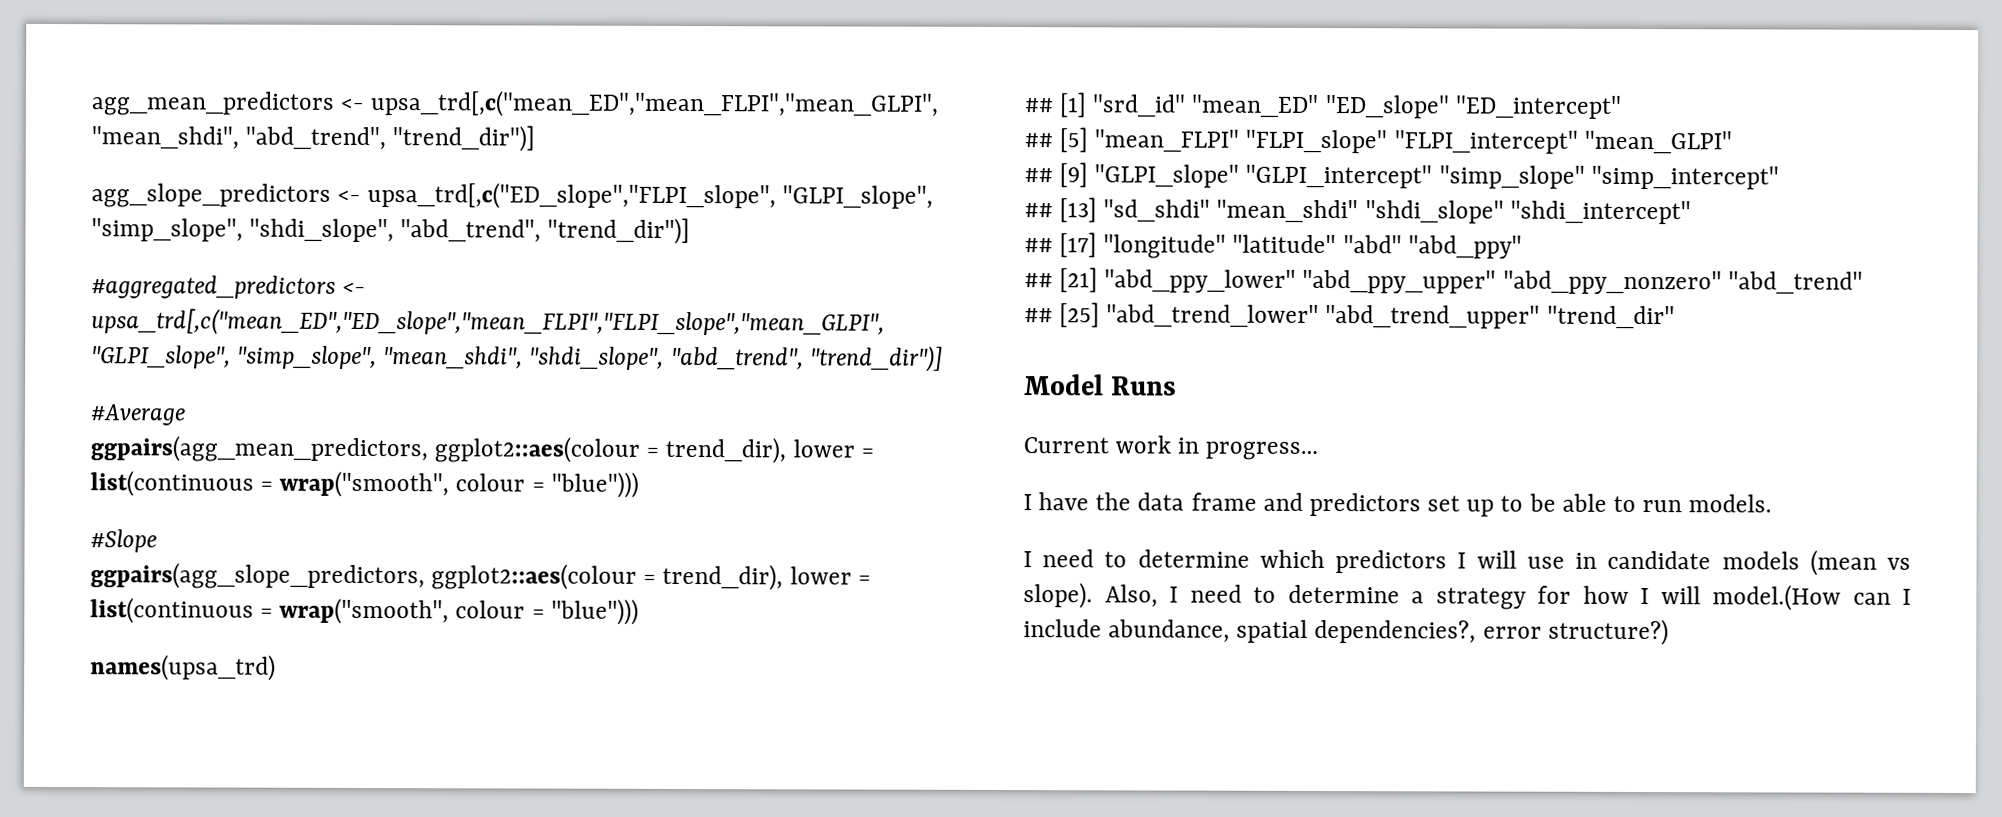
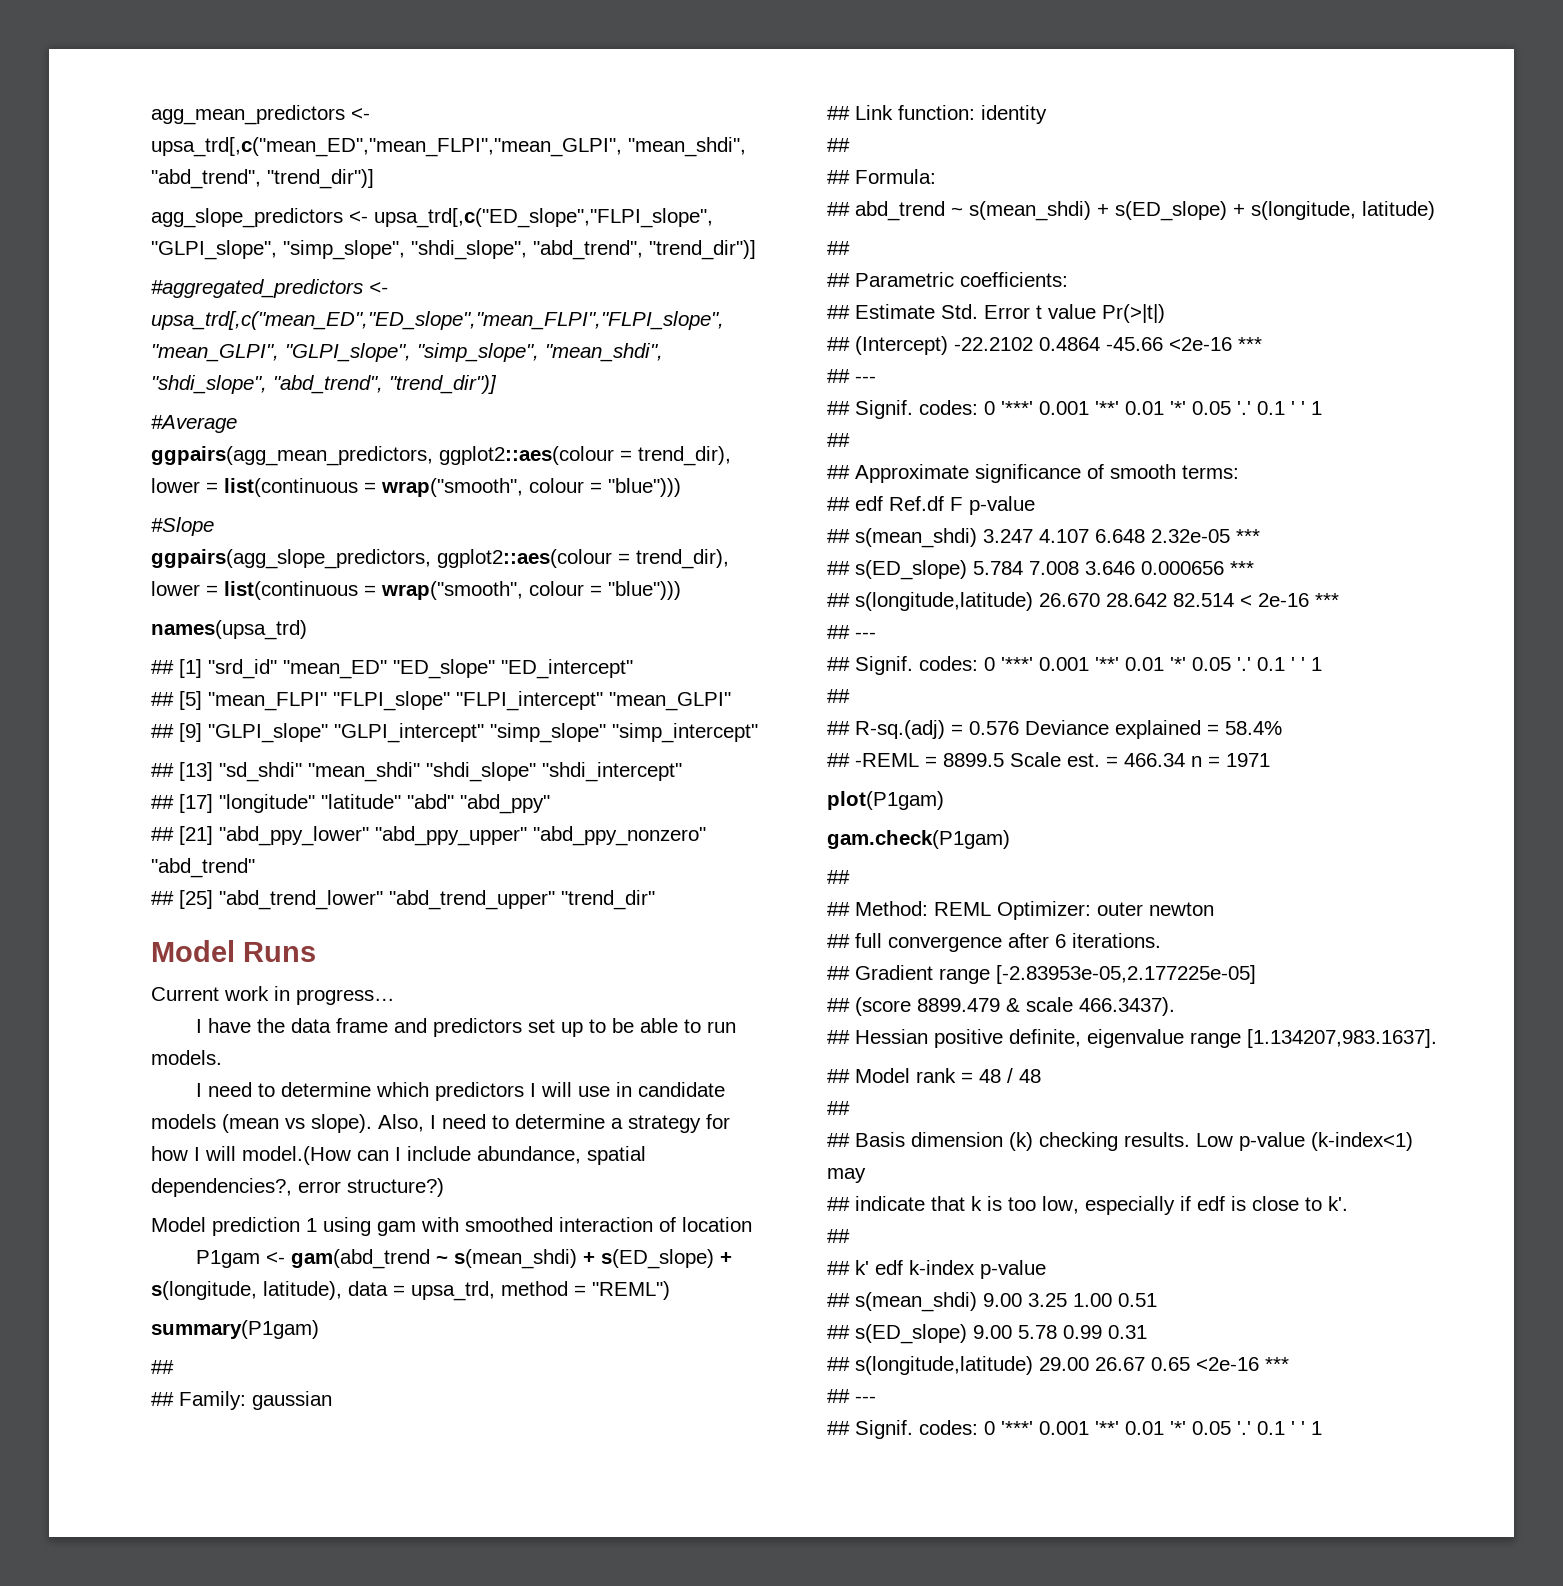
+ Model prediction 1 using gam with smoothed interaction of location
+ P1gam <- gam(abd_trend ~ s(mean_shdi) + s(ED_slope) + s(longitude, latitude), data = upsa_trd, method = "REML")
+ summary(P1gam)
+ ##
+ ## Family: gaussian
+ ## Link function: identity
+ ##
+ ## Formula:
+ ## abd_trend ~ s(mean_shdi) + s(ED_slope) + s(longitude, latitude)
+ ##
+ ## Parametric coefficients:
+ ## Estimate Std. Error t value Pr(>|t|)
+ ## (Intercept) -22.2102 0.4864 -45.66 <2e-16 ***
+ ## ---
+ ## Signif. codes: 0 '***' 0.001 '**' 0.01 '*' 0.05 '.' 0.1 ' ' 1
+ ##
+ ## Approximate significance of smooth terms:
+ ## edf Ref.df F p-value
+ ## s(mean_shdi) 3.247 4.107 6.648 2.32e-05 ***
+ ## s(ED_slope) 5.784 7.008 3.646 0.000656 ***
+ ## s(longitude,latitude) 26.670 28.642 82.514 < 2e-16 ***
+ ## ---
+ ## Signif. codes: 0 '***' 0.001 '**' 0.01 '*' 0.05 '.' 0.1 ' ' 1
+ ##
+ ## R-sq.(adj) = 0.576 Deviance explained = 58.4%
+ ## -REML = 8899.5 Scale est. = 466.34 n = 1971
+ plot(P1gam)
+ gam.check(P1gam)
+ ##
+ ## Method: REML Optimizer: outer newton
+ ## full convergence after 6 iterations.
+ ## Gradient range [-2.83953e-05,2.177225e-05]
+ ## (score 8899.479 & scale 466.3437).
+ ## Hessian positive definite, eigenvalue range [1.134207,983.1637].
+ ## Model rank = 48 / 48
+ ##
+ ## Basis dimension (k) checking results. Low p-value (k-index<1) may
+ ## indicate that k is too low, especially if edf is close to k'.
+ ##
+ ## k' edf k-index p-value
+ ## s(mean_shdi) 9.00 3.25 1.00 0.51
+ ## s(ED_slope) 9.00 5.78 0.99 0.31
+ ## s(longitude,latitude) 29.00 26.67 0.65 <2e-16 ***
+ ## ---
+ ## Signif. codes: 0 '***' 0.001 '**' 0.01 '*' 0.05 '.' 0.1 ' ' 1

